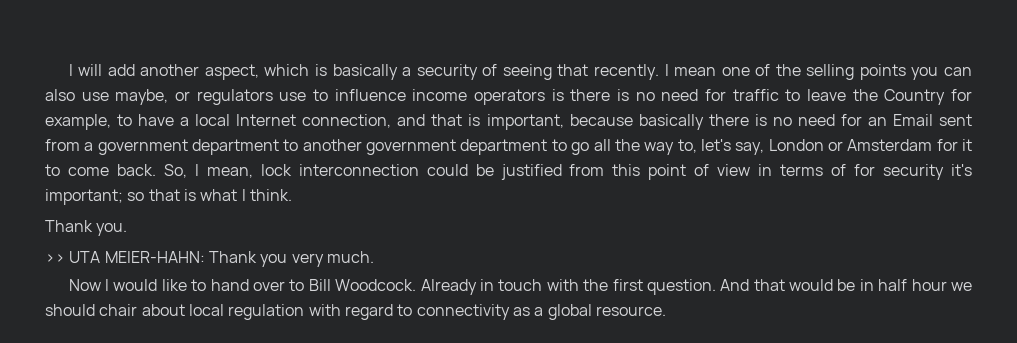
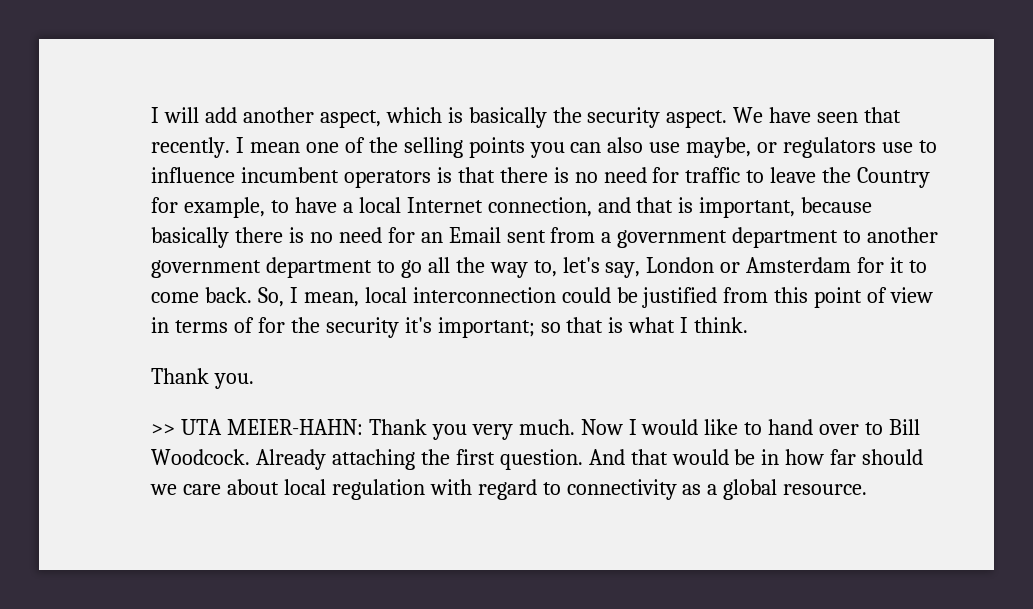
- I will add another aspect, which is basically a security of seeing that recently.
+ I will add another aspect, which is basically the security aspect. We have seen that recently.
- I mean one of the selling points you can also use maybe, or regulators use to influence income operators is there is no need for traffic to leave the Country for example, to have a local Internet connection, and that is important, because basically there is no need for an Email sent from a government department to another government department to go all the way to, let's say, London or Amsterdam for it to come back.
+ I mean one of the selling points you can also use maybe, or regulators use to influence incumbent operators is that there is no need for traffic to leave the Country for example, to have a local Internet connection, and that is important, because basically there is no need for an Email sent from a government department to another government department to go all the way to, let's say, London or Amsterdam for it to come back.
- So, I mean, lock interconnection could be justified from this point of view in terms of for security it's important; so that is what I think.
+ So, I mean, local interconnection could be justified from this point of view in terms of for the security it's important; so that is what I think.
- >> UTA MEIER-HAHN: Thank you very much.
- Now I would like to hand over to Bill Woodcock.
+ >> UTA MEIER-HAHN: Thank you very much. Now I would like to hand over to Bill Woodcock.
- Already in touch with the first question.
+ Already attaching the first question.
- And that would be in half hour we should chair about local regulation with regard to connectivity as a global resource.
+ And that would be in how far should we care about local regulation with regard to connectivity as a global resource.

